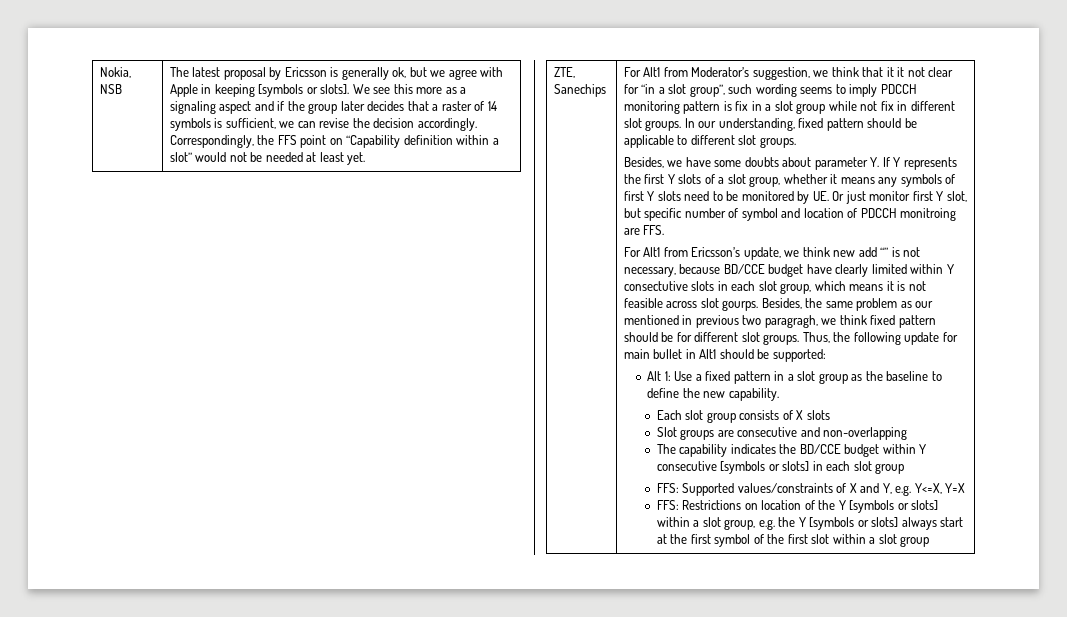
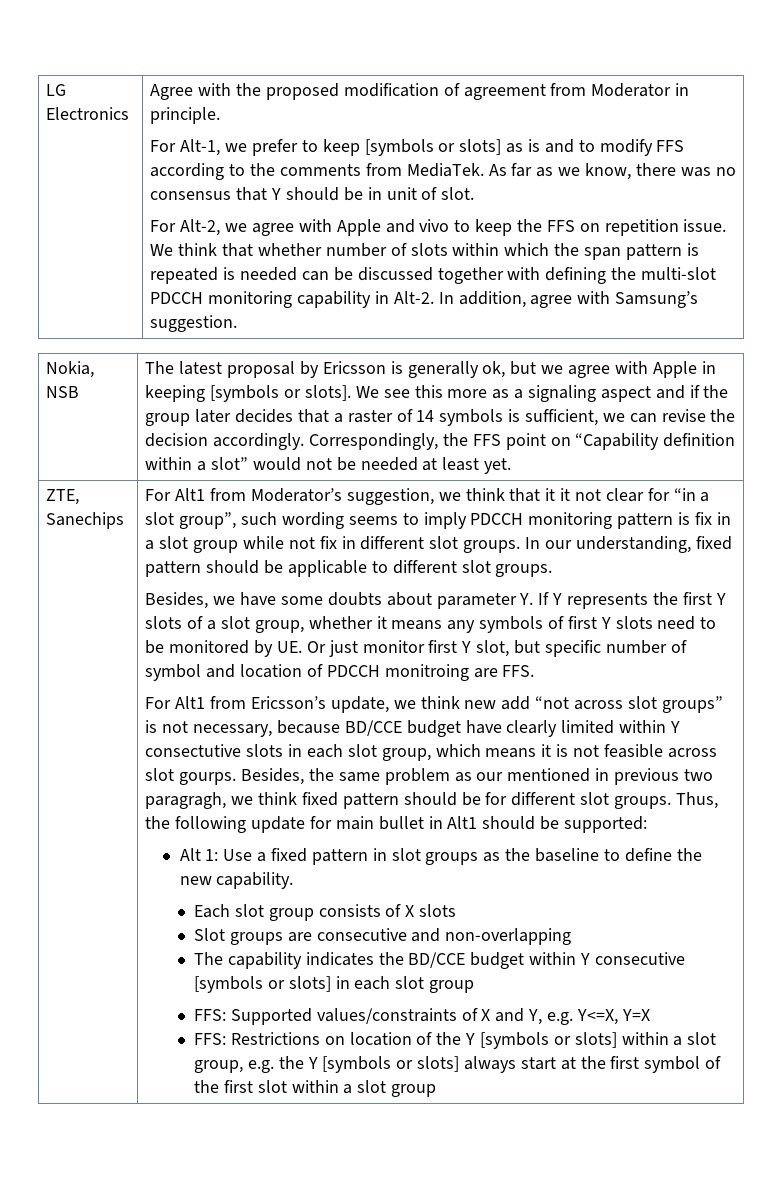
+ LG Electronics | Agree with the proposed modification of agreement from Moderator in principle.
+ For Alt-1, we prefer to keep [symbols or slots] as is and to modify FFS according to the comments from MediaTek. As far as we know, there was no consensus that Y should be in unit of slot.
+ For Alt-2, we agree with Apple and vivo to keep the FFS on repetition issue. We think that whether number of slots within which the span pattern is repeated is needed can be discussed together with defining the multi-slot PDCCH monitoring capability in Alt-2. In addition, agree with Samsung’s suggestion.
- For Alt1 from Ericsson’s update, we think new add “” is not necessary, because BD/CCE budget have clearly limited within Y consectutive slots in each slot group, which means it is not feasible across slot gourps.
+ For Alt1 from Ericsson’s update, we think new add “not across slot groups” is not necessary, because BD/CCE budget have clearly limited within Y consectutive slots in each slot group, which means it is not feasible across slot gourps.
- Alt 1: Use a fixed pattern in a slot group as the baseline to define the new capability.
+ Alt 1: Use a fixed pattern in slot groups as the baseline to define the new capability.

